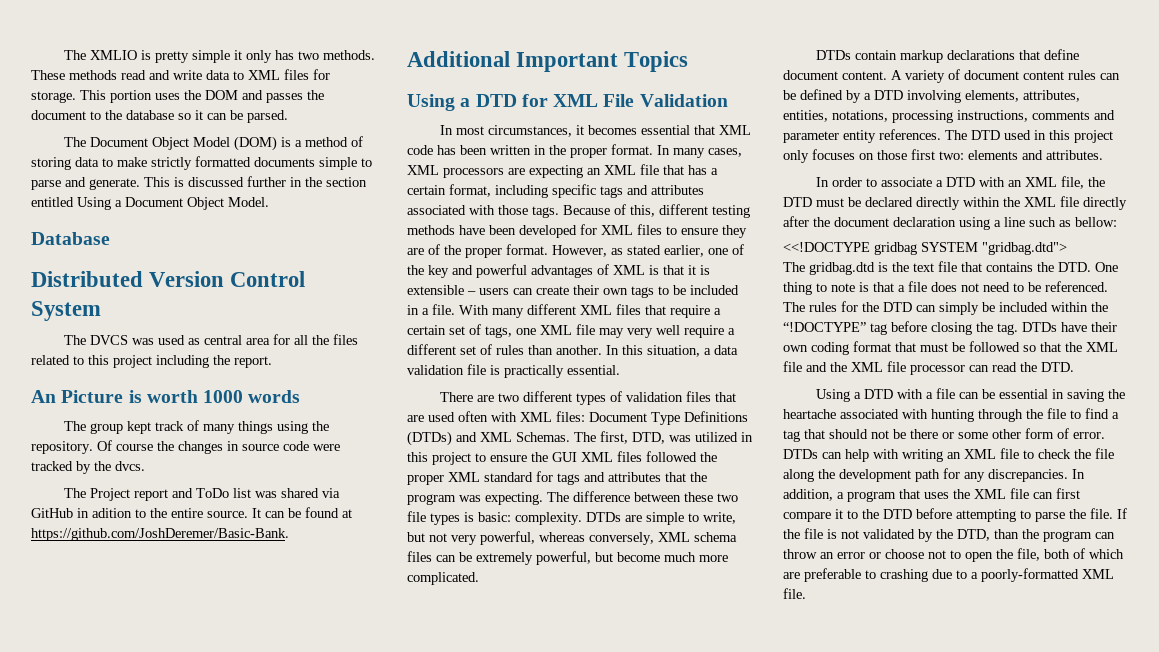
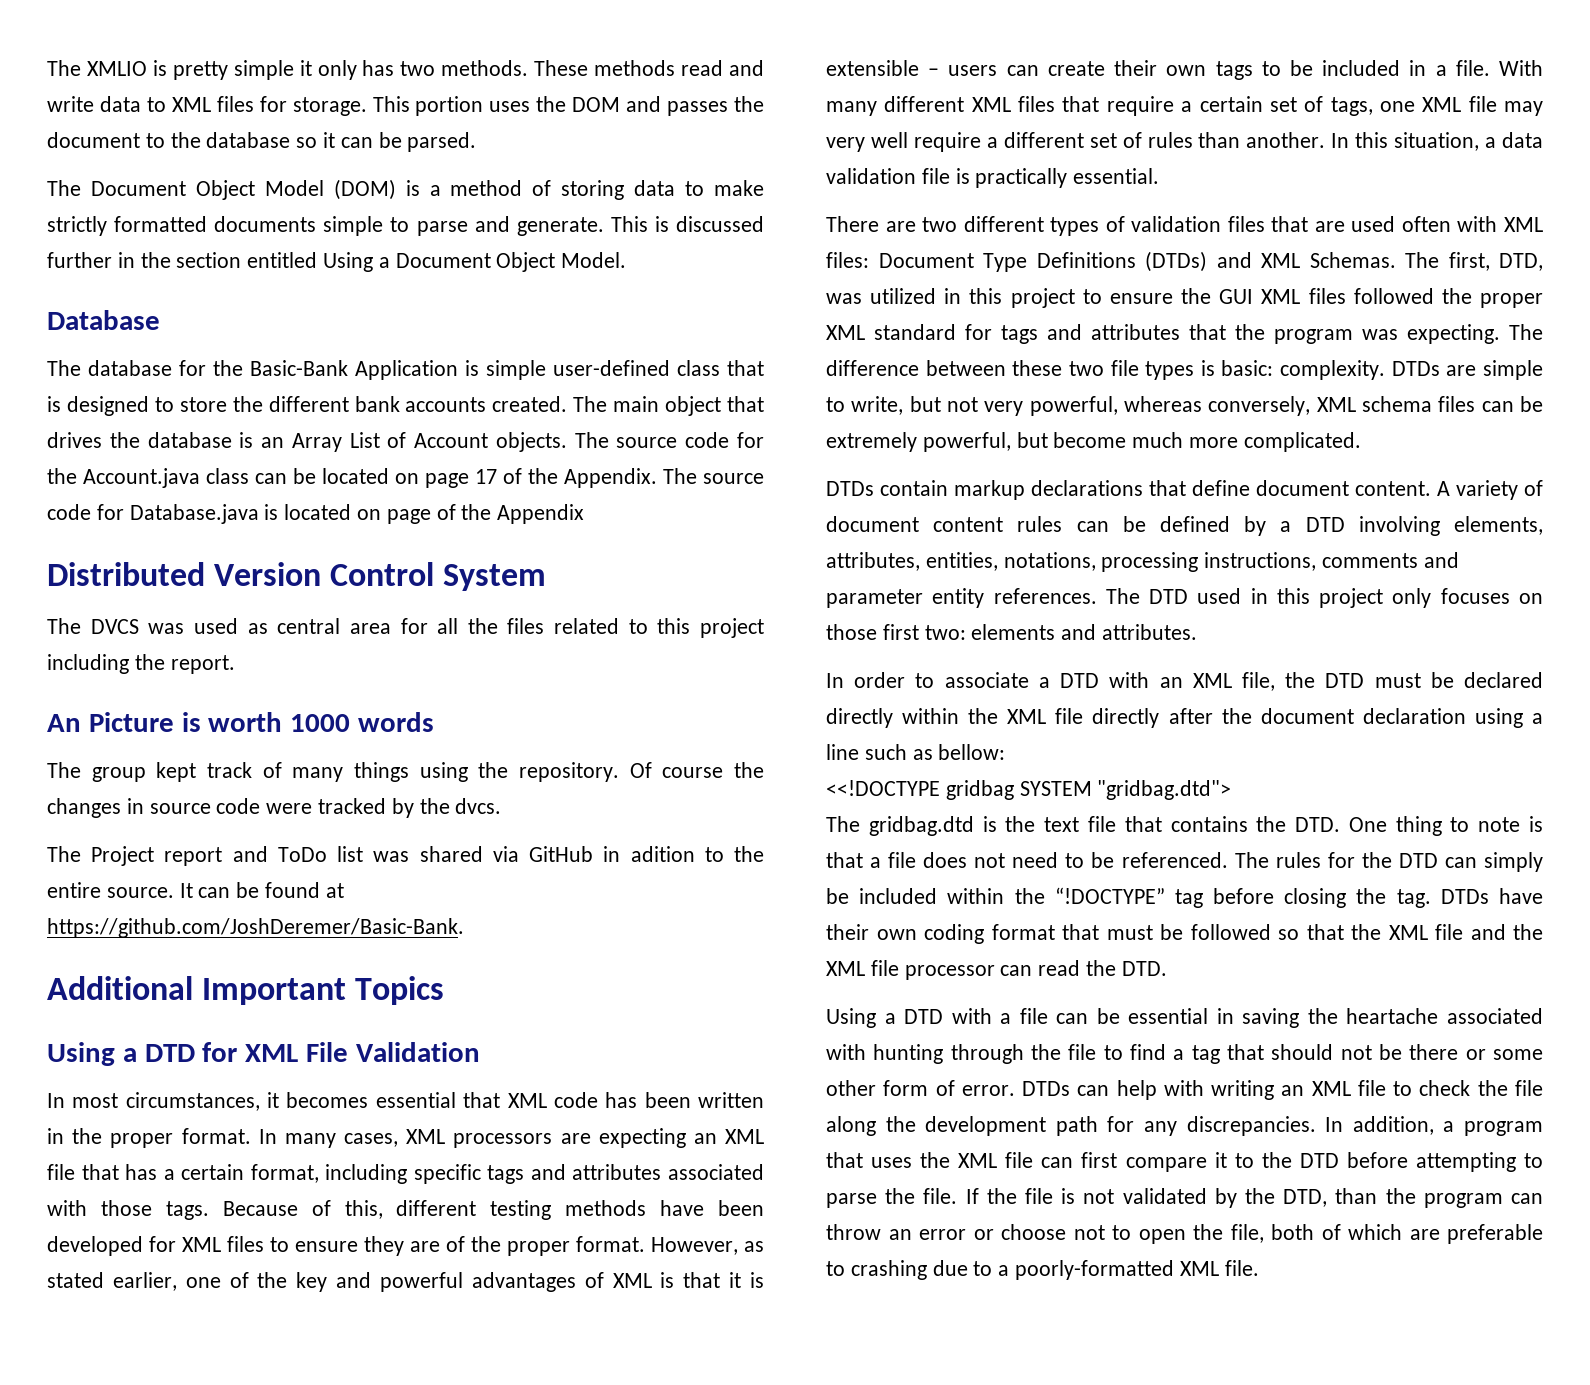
+ The database for the Basic-Bank Application is simple user-defined class that is designed to store the different bank accounts created. The main object that drives the database is an Array List of Account objects. The source code for the Account.java class can be located on page 17 of the Appendix. The source code for Database.java is located on page of the Appendix

